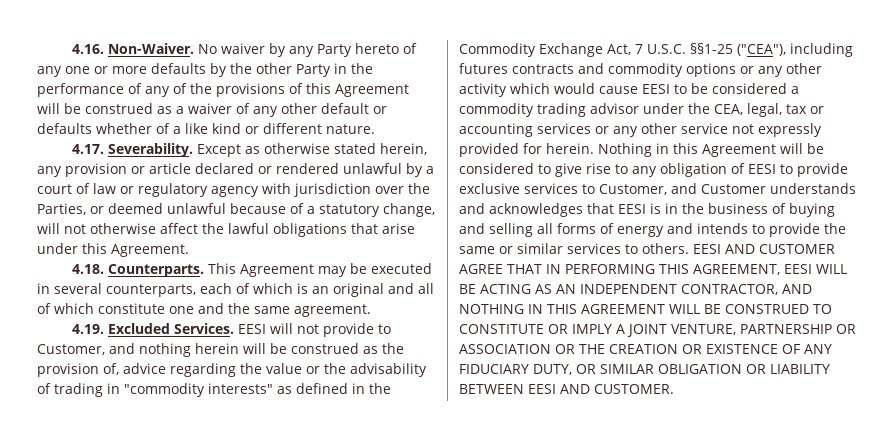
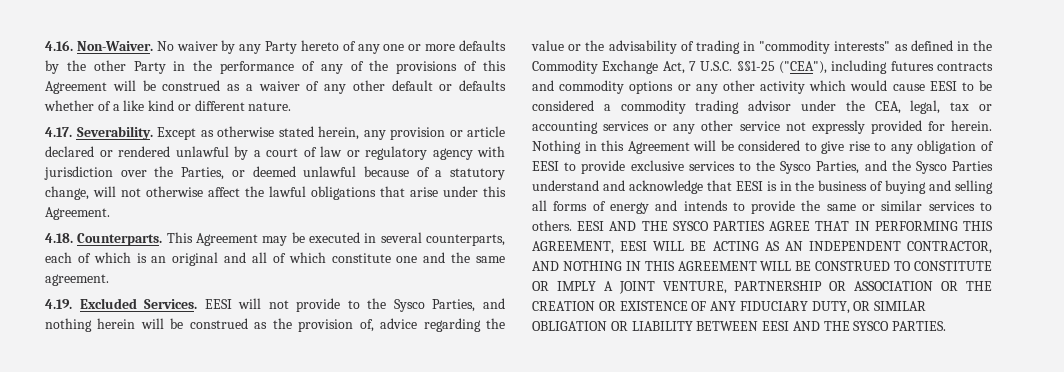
- EESI will not provide to Customer, and nothing herein will be construed as the provision of, advice regarding the value or the advisability of trading in "commodity interests" as defined in the Commodity Exchange Act, 7 U.S.C. §§1-25 ("CEA"), including futures contracts and commodity options or any other activity which would cause EESI to be considered a commodity trading advisor under the CEA, legal, tax or accounting services or any other service not expressly provided for herein.
+ EESI will not provide to the Sysco Parties, and nothing herein will be construed as the provision of, advice regarding the value or the advisability of trading in "commodity interests" as defined in the Commodity Exchange Act, 7 U.S.C. §§1-25 ("CEA"), including futures contracts and commodity options or any other activity which would cause EESI to be considered a commodity trading advisor under the CEA, legal, tax or accounting services or any other service not expressly provided for herein.
- Nothing in this Agreement will be considered to give rise to any obligation of EESI to provide exclusive services to Customer, and Customer understands and acknowledges that EESI is in the business of buying and selling all forms of energy and intends to provide the same or similar services to others.
+ Nothing in this Agreement will be considered to give rise to any obligation of EESI to provide exclusive services to the Sysco Parties, and the Sysco Parties understand and acknowledge that EESI is in the business of buying and selling all forms of energy and intends to provide the same or similar services to others.
- EESI AND CUSTOMER AGREE THAT IN PERFORMING THIS AGREEMENT, EESI WILL BE ACTING AS AN INDEPENDENT CONTRACTOR, AND NOTHING IN THIS AGREEMENT WILL BE CONSTRUED TO CONSTITUTE OR IMPLY A JOINT VENTURE, PARTNERSHIP OR ASSOCIATION OR THE CREATION OR EXISTENCE OF ANY FIDUCIARY DUTY, OR SIMILAR OBLIGATION OR LIABILITY BETWEEN EESI AND CUSTOMER.
+ EESI AND THE SYSCO PARTIES AGREE THAT IN PERFORMING THIS AGREEMENT, EESI WILL BE ACTING AS AN INDEPENDENT CONTRACTOR, AND NOTHING IN THIS AGREEMENT WILL BE CONSTRUED TO CONSTITUTE OR IMPLY A JOINT VENTURE, PARTNERSHIP OR ASSOCIATION OR THE CREATION OR EXISTENCE OF ANY FIDUCIARY DUTY, OR SIMILAR OBLIGATION OR LIABILITY BETWEEN EESI AND THE SYSCO PARTIES.

